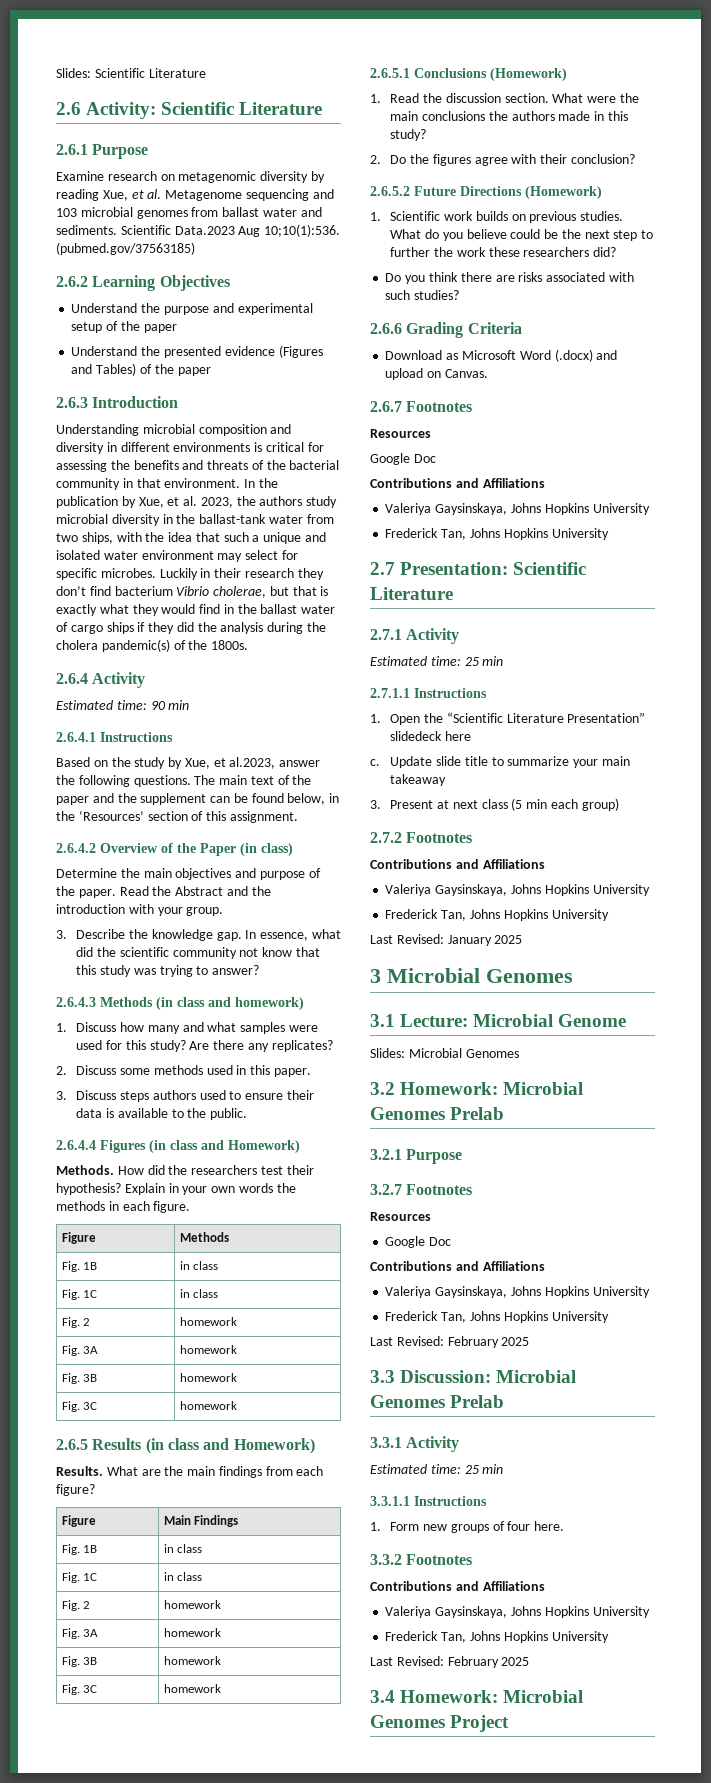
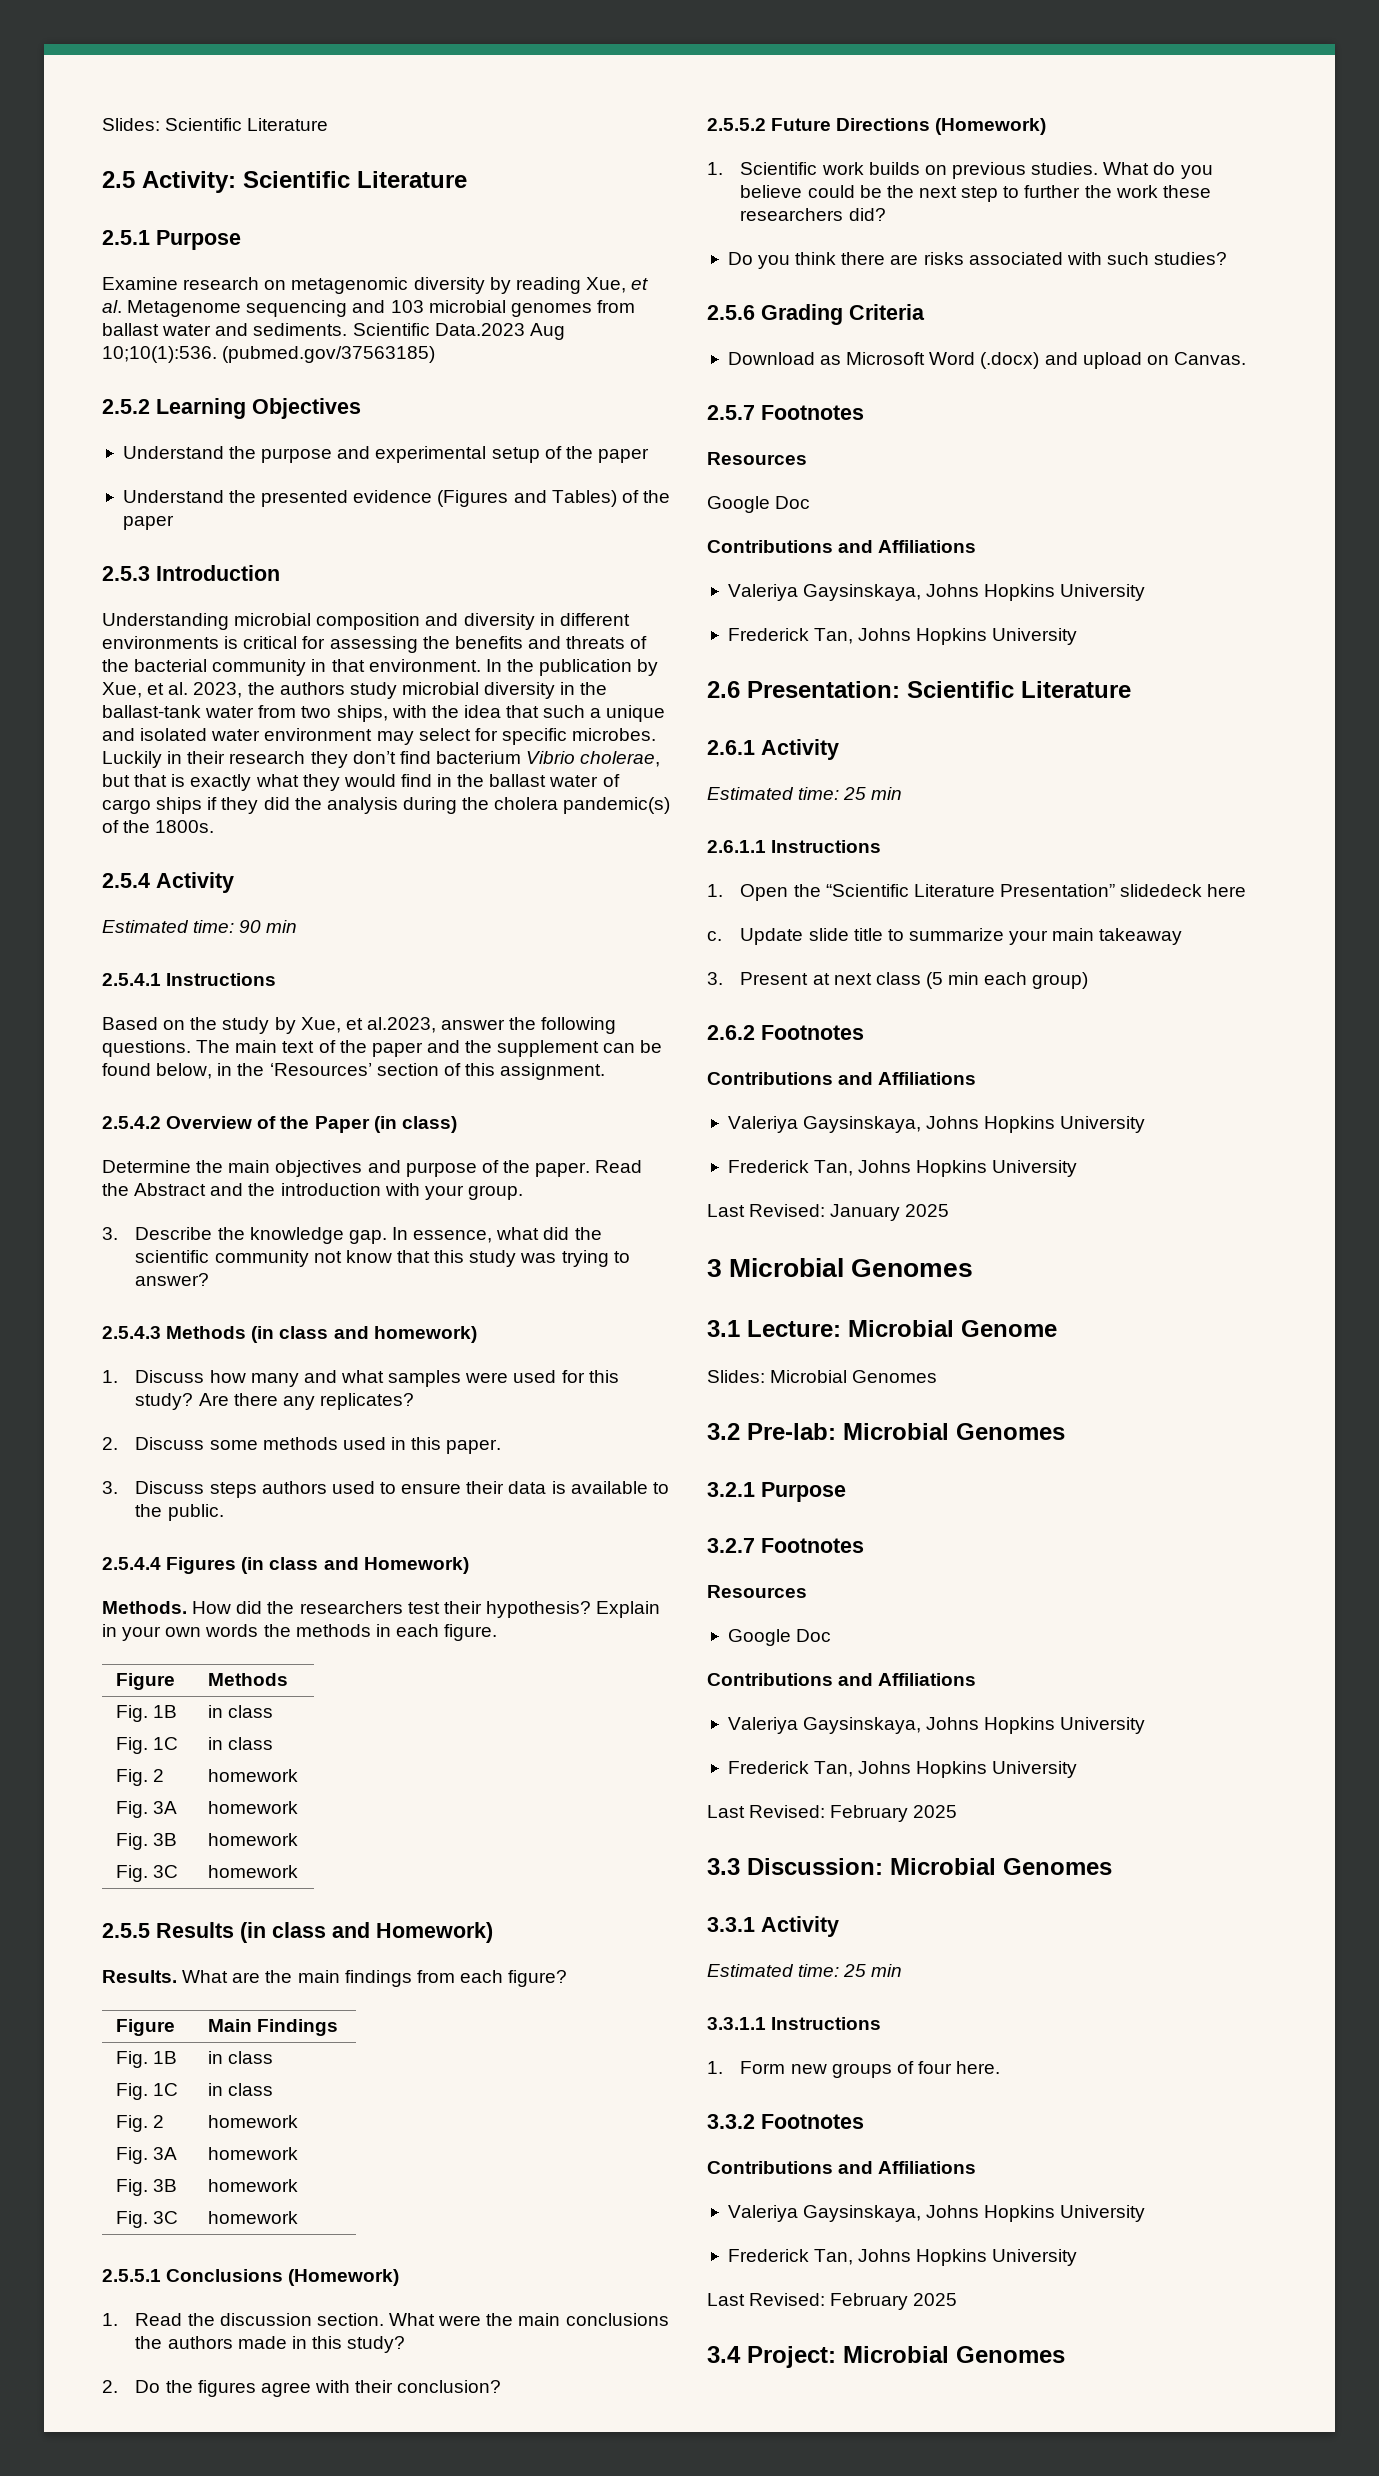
- 2.6 Activity: Scientific Literature
+ 2.5 Activity: Scientific Literature
- 2.6.1 Purpose
+ 2.5.1 Purpose
- 2.6.2 Learning Objectives
+ 2.5.2 Learning Objectives
- 2.6.3 Introduction
+ 2.5.3 Introduction
- 2.6.4 Activity
+ 2.5.4 Activity
- 2.6.4.1 Instructions
+ 2.5.4.1 Instructions
- 2.6.4.2 Overview of the Paper (in class)
+ 2.5.4.2 Overview of the Paper (in class)
- 2.6.4.3 Methods (in class and homework)
+ 2.5.4.3 Methods (in class and homework)
- 2.6.4.4 Figures (in class and Homework)
+ 2.5.4.4 Figures (in class and Homework)
- 2.6.5 Results (in class and Homework)
+ 2.5.5 Results (in class and Homework)
- 2.6.5.1 Conclusions (Homework)
+ 2.5.5.1 Conclusions (Homework)
- 2.6.5.2 Future Directions (Homework)
+ 2.5.5.2 Future Directions (Homework)
- 2.6.6 Grading Criteria
+ 2.5.6 Grading Criteria
- 2.6.7 Footnotes
+ 2.5.7 Footnotes
- 2.7 Presentation: Scientific Literature
+ 2.6 Presentation: Scientific Literature
- 2.7.1 Activity
+ 2.6.1 Activity
  Estimated time: 25 min
- 2.7.1.1 Instructions
+ 2.6.1.1 Instructions
- 2.7.2 Footnotes
+ 2.6.2 Footnotes
- 3.2 Homework: Microbial Genomes Prelab
+ 3.2 Pre-lab: Microbial Genomes
- 3.3 Discussion: Microbial Genomes Prelab
+ 3.3 Discussion: Microbial Genomes
- 3.4 Homework: Microbial Genomes Project
+ 3.4 Project: Microbial Genomes

